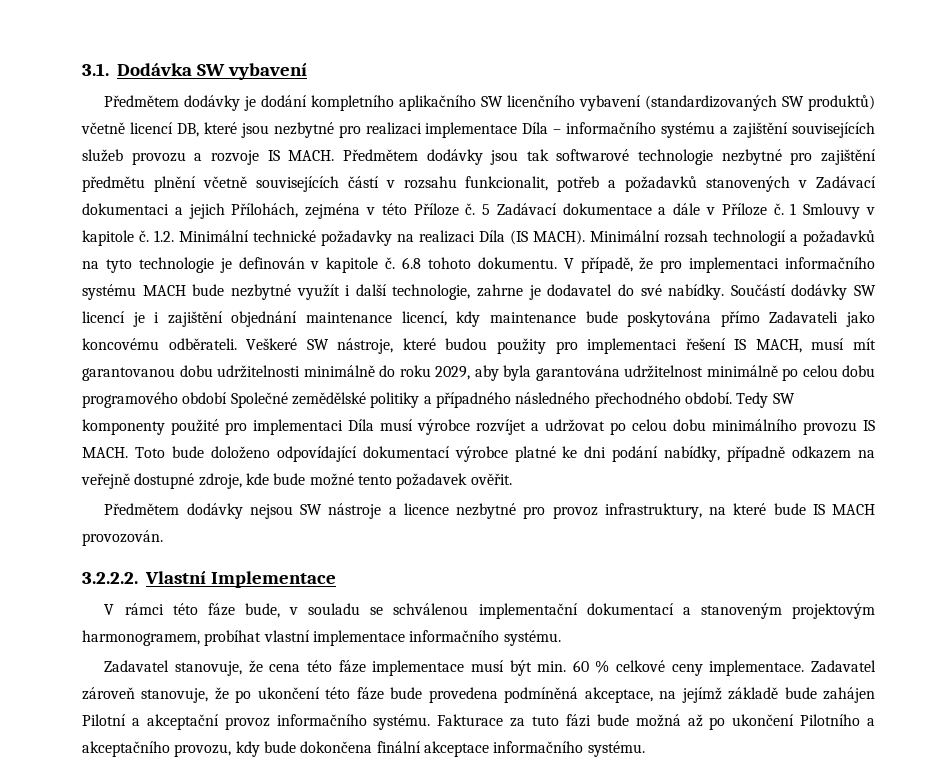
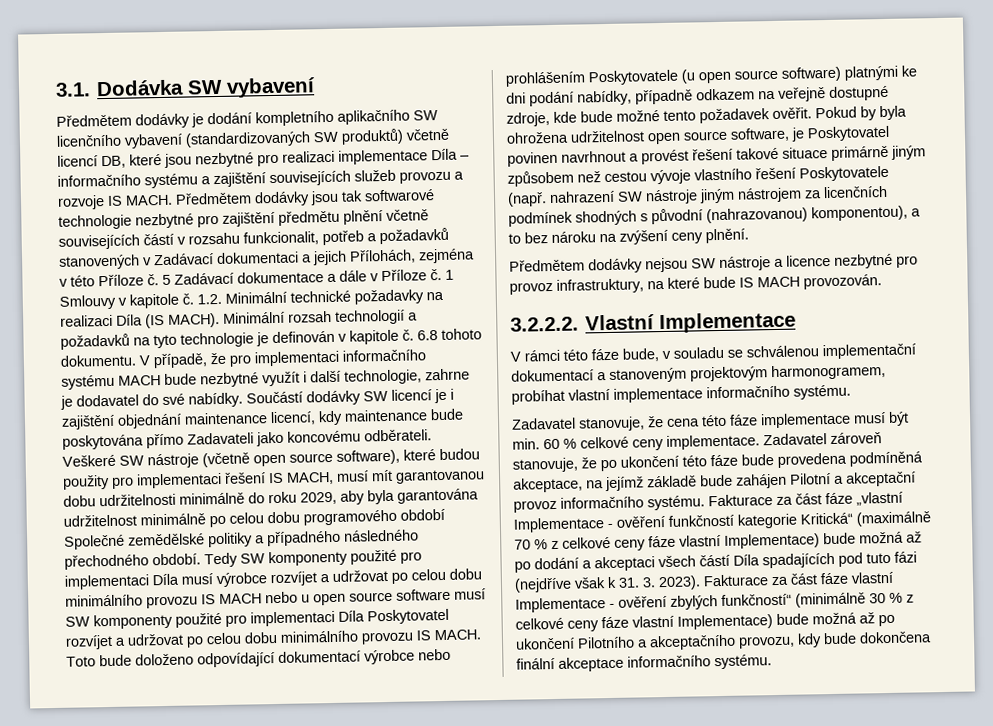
- Veškeré SW nástroje, které budou použity pro implementaci řešení IS MACH, musí mít garantovanou dobu udržitelnosti minimálně do roku 2029, aby byla garantována udržitelnost minimálně po celou dobu programového období Společné zemědělské politiky a případného následného přechodného období.
+ Veškeré SW nástroje (včetně open source software), které budou použity pro implementaci řešení IS MACH, musí mít garantovanou dobu udržitelnosti minimálně do roku 2029, aby byla garantována udržitelnost minimálně po celou dobu programového období Společné zemědělské politiky a případného následného přechodného období.
- Tedy SW komponenty použité pro implementaci Díla musí výrobce rozvíjet a udržovat po celou dobu minimálního provozu IS MACH.
+ Tedy SW komponenty použité pro implementaci Díla musí výrobce rozvíjet a udržovat po celou dobu minimálního provozu IS MACH nebo u open source software musí SW komponenty použité pro implementaci Díla Poskytovatel rozvíjet a udržovat po celou dobu minimálního provozu IS MACH.
- Toto bude doloženo odpovídající dokumentací výrobce platné ke dni podání nabídky, případně odkazem na veřejně dostupné zdroje, kde bude možné tento požadavek ověřit.
+ Toto bude doloženo odpovídající dokumentací výrobce nebo prohlášením Poskytovatele (u open source software) platnými ke dni podání nabídky, případně odkazem na veřejně dostupné zdroje, kde bude možné tento požadavek ověřit. Pokud by byla ohrožena udržitelnost open source software, je Poskytovatel povinen navrhnout a provést řešení takové situace primárně jiným způsobem než cestou vývoje vlastního řešení Poskytovatele (např. nahrazení SW nástroje jiným nástrojem za licenčních podmínek shodných s původní (nahrazovanou) komponentou), a to bez nároku na zvýšení ceny plnění.
- Fakturace za tuto fázi bude možná až po ukončení Pilotního a akceptačního provozu, kdy bude dokončena finální akceptace informačního systému.
+ Fakturace za část fáze „vlastní Implementace - ověření funkčností kategorie Kritická“ (maximálně 70 % z celkové ceny fáze vlastní Implementace) bude možná až po dodání a akceptaci všech částí Díla spadajících pod tuto fázi (nejdříve však k 31. 3. 2023). Fakturace za část fáze vlastní Implementace - ověření zbylých funkčností“ (minimálně 30 % z celkové ceny fáze vlastní Implementace) bude možná až po ukončení Pilotního a akceptačního provozu, kdy bude dokončena finální akceptace informačního systému.

